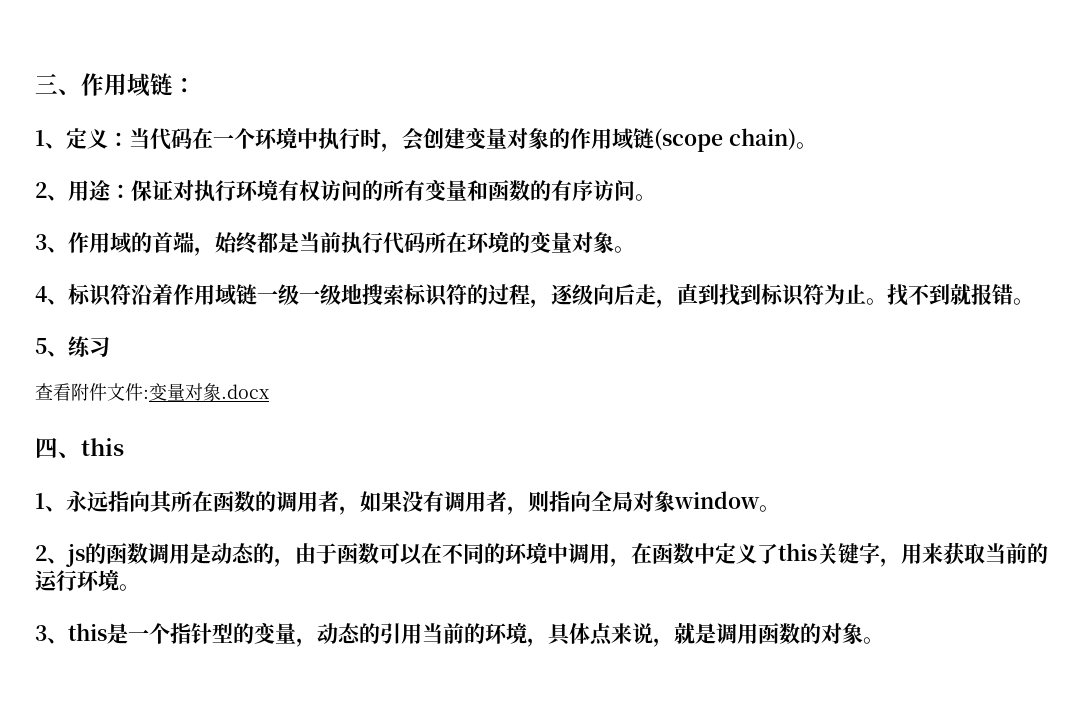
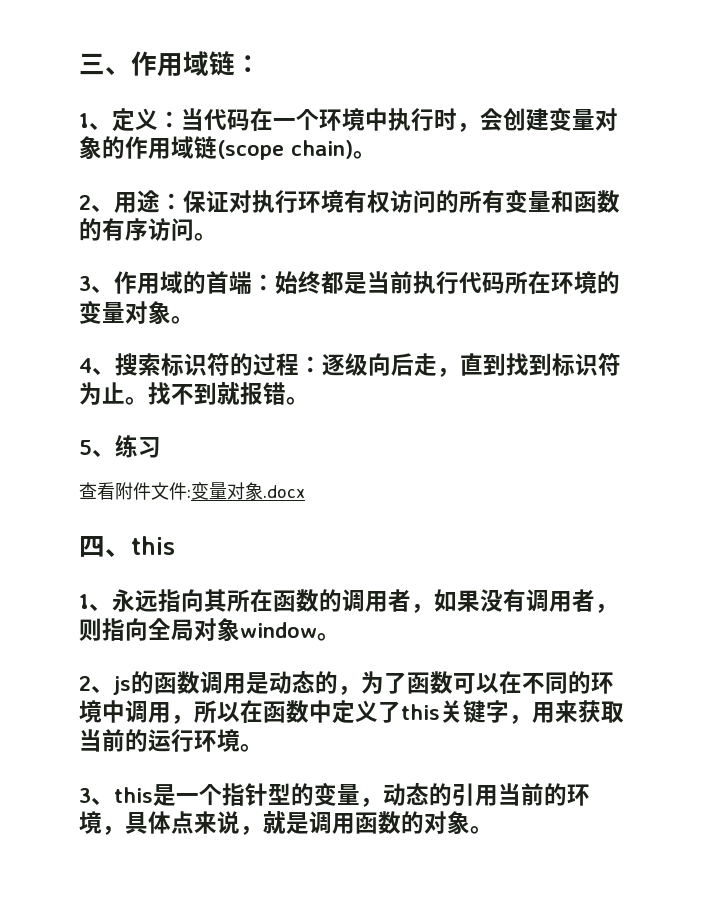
- 3、作用域的首端，始终都是当前执行代码所在环境的变量对象。
+ 3、作用域的首端：始终都是当前执行代码所在环境的变量对象。
- 4、标识符沿着作用域链一级一级地搜索标识符的过程，逐级向后走，直到找到标识符为止。
+ 4、搜索标识符的过程：逐级向后走，直到找到标识符为止。
- 2、js的函数调用是动态的，由于函数可以在不同的环境中调用，在函数中定义了this关键字，用来获取当前的运行环境。
+ 2、js的函数调用是动态的，为了函数可以在不同的环境中调用，所以在函数中定义了this关键字，用来获取当前的运行环境。

